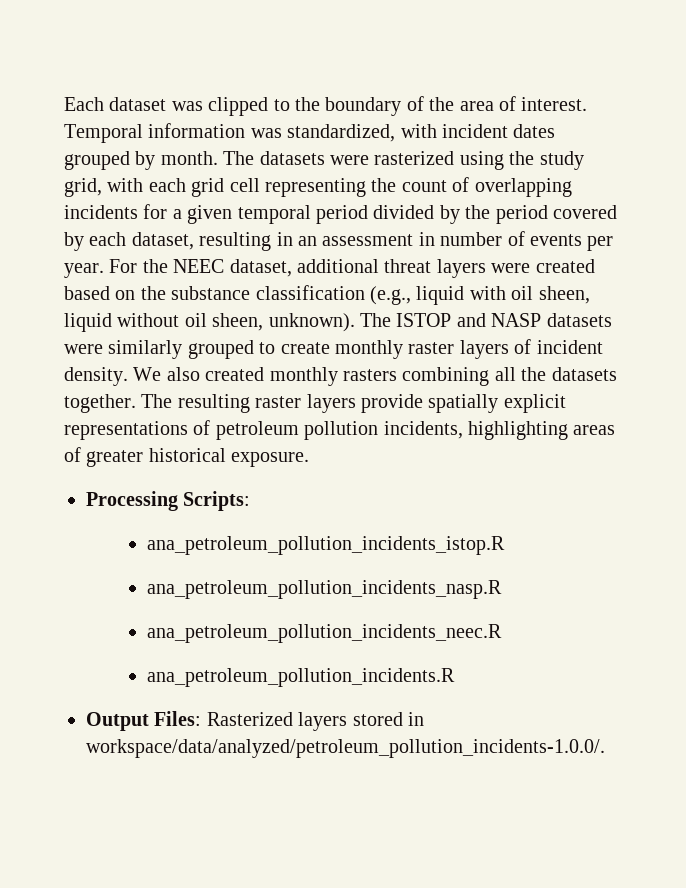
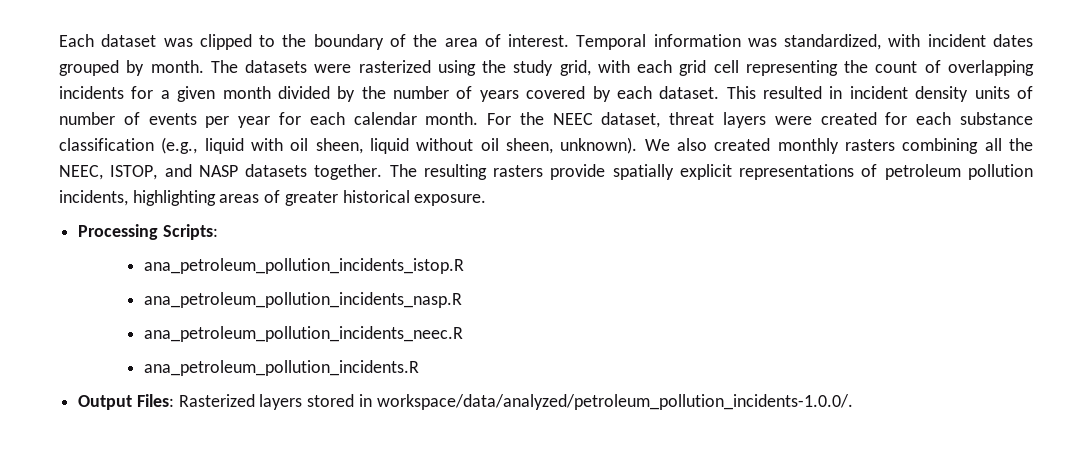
- The datasets were rasterized using the study grid, with each grid cell representing the count of overlapping incidents for a given temporal period divided by the period covered by each dataset, resulting in an assessment in number of events per year.
+ The datasets were rasterized using the study grid, with each grid cell representing the count of overlapping incidents for a given month divided by the number of years covered by each dataset. This resulted in incident density units of number of events per year for each calendar month.
- For the NEEC dataset, additional threat layers were created based on the substance classification (e.g., liquid with oil sheen, liquid without oil sheen, unknown).
+ For the NEEC dataset, threat layers were created for each substance classification (e.g., liquid with oil sheen, liquid without oil sheen, unknown).
- The ISTOP and NASP datasets were similarly grouped to create monthly raster layers of incident density.
- We also created monthly rasters combining all the datasets together.
+ We also created monthly rasters combining all the NEEC, ISTOP, and NASP datasets together.
- The resulting raster layers provide spatially explicit representations of petroleum pollution incidents, highlighting areas of greater historical exposure.
+ The resulting rasters provide spatially explicit representations of petroleum pollution incidents, highlighting areas of greater historical exposure.

